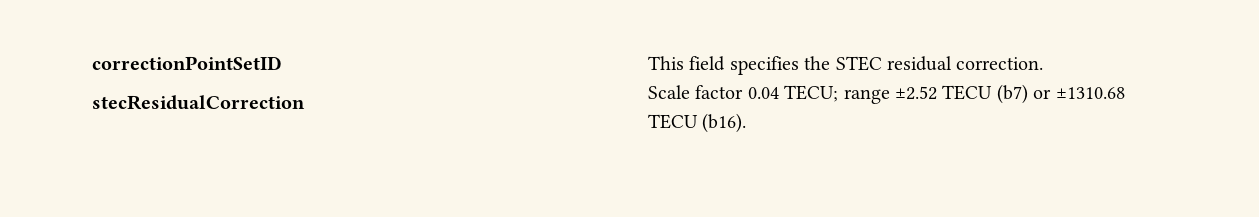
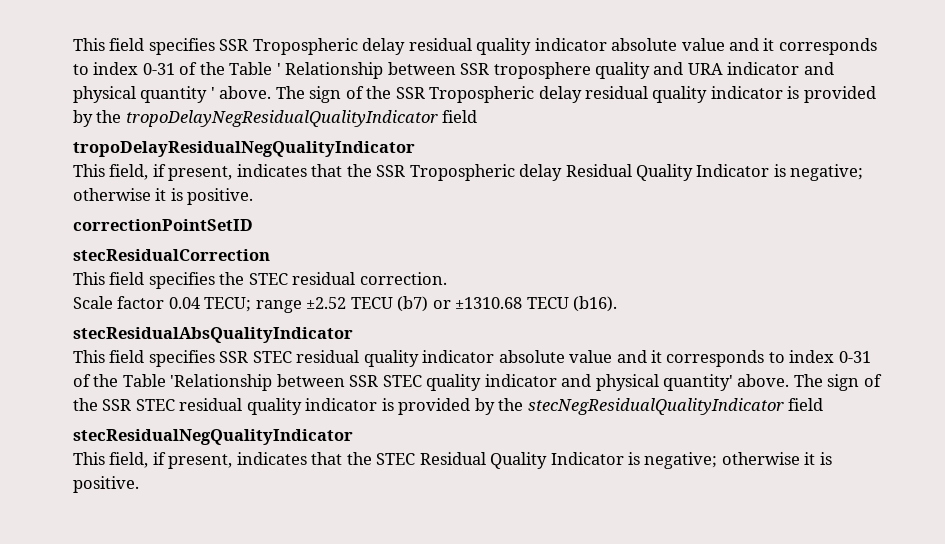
+ This field specifies SSR Tropospheric delay residual quality indicator absolute value and it corresponds to index 0-31 of the Table ' Relationship between SSR troposphere quality and URA indicator and physical quantity ' above. The sign of the SSR Tropospheric delay residual quality indicator is provided by the tropoDelayNegResidualQualityIndicator field
+ tropoDelayResidualNegQualityIndicator
+ This field, if present, indicates that the SSR Tropospheric delay Residual Quality Indicator is negative; otherwise it is positive.
+ stecResidualAbsQualityIndicator
+ This field specifies SSR STEC residual quality indicator absolute value and it corresponds to index 0-31 of the Table 'Relationship between SSR STEC quality indicator and physical quantity' above. The sign of the SSR STEC residual quality indicator is provided by the stecNegResidualQualityIndicator field
+ stecResidualNegQualityIndicator
+ This field, if present, indicates that the STEC Residual Quality Indicator is negative; otherwise it is positive.

